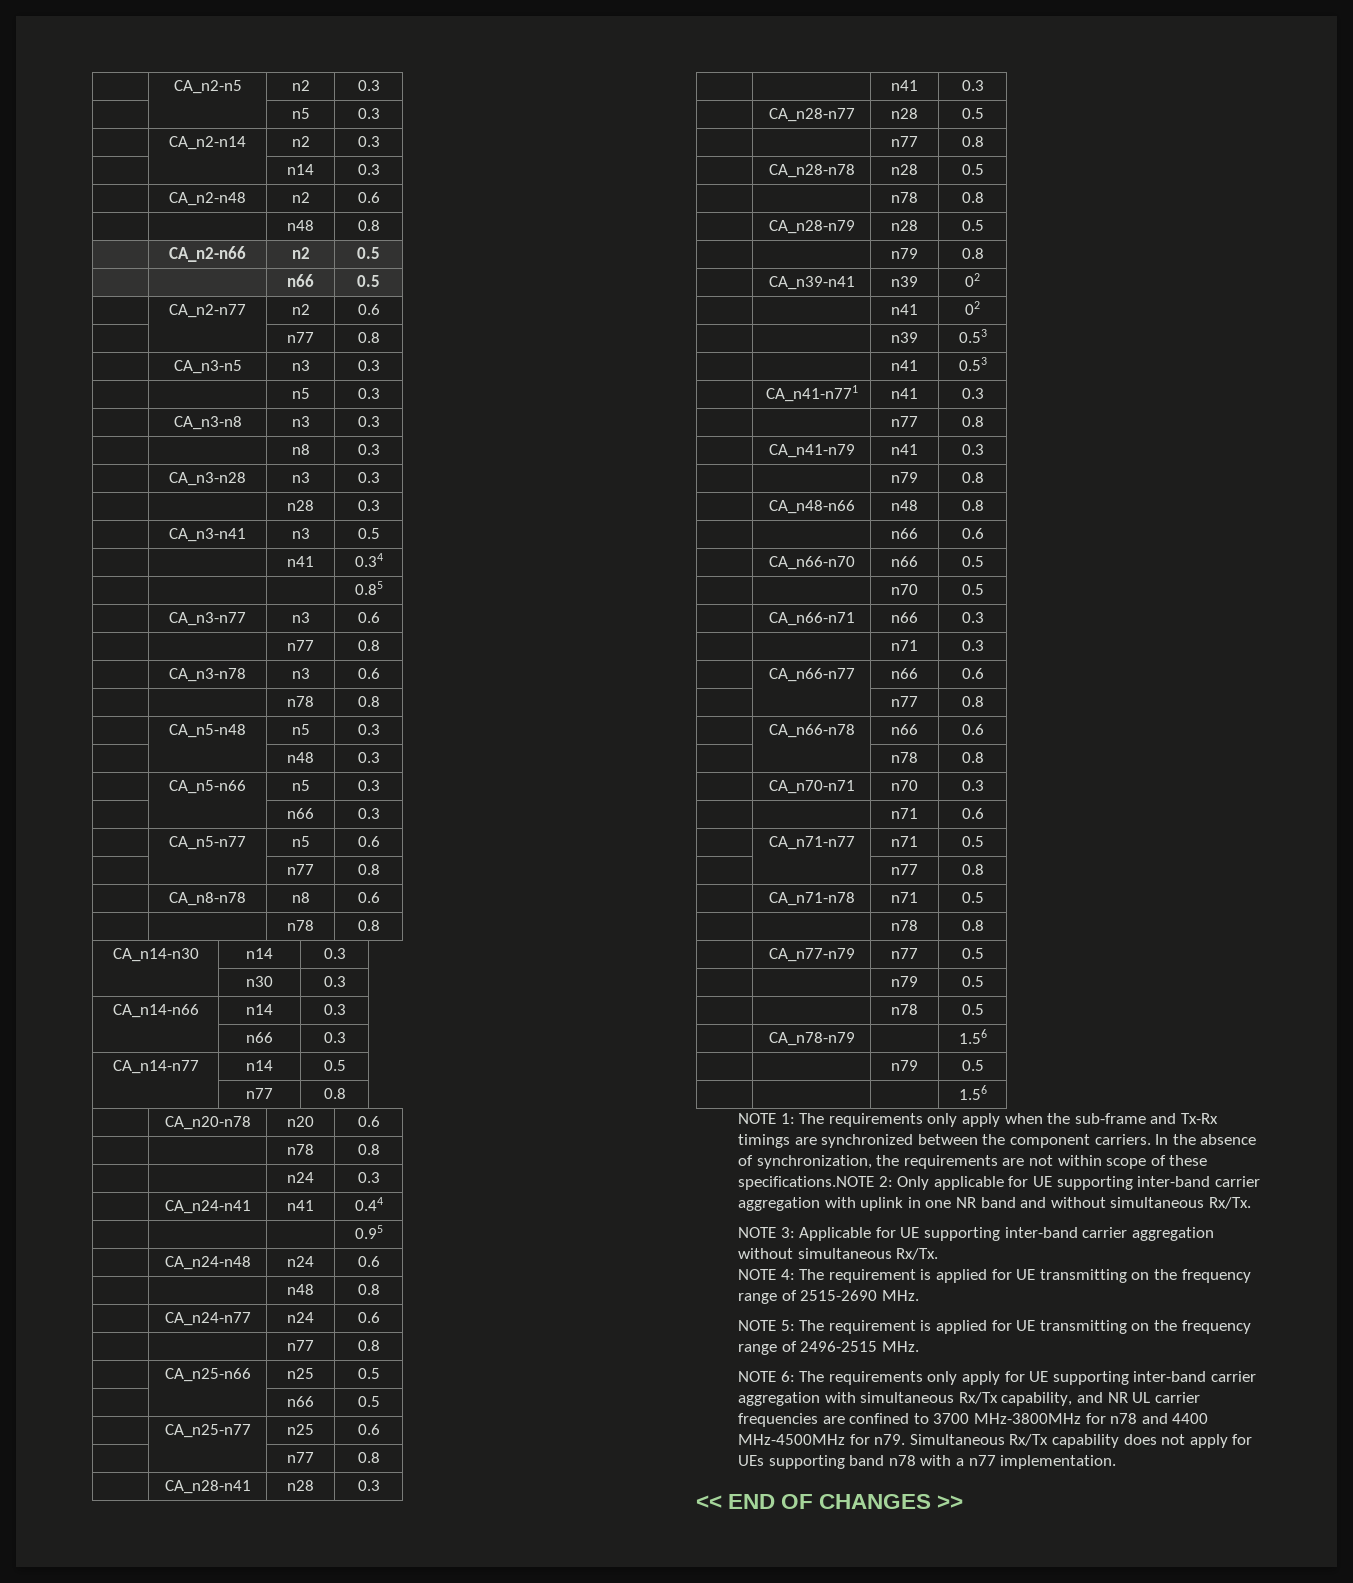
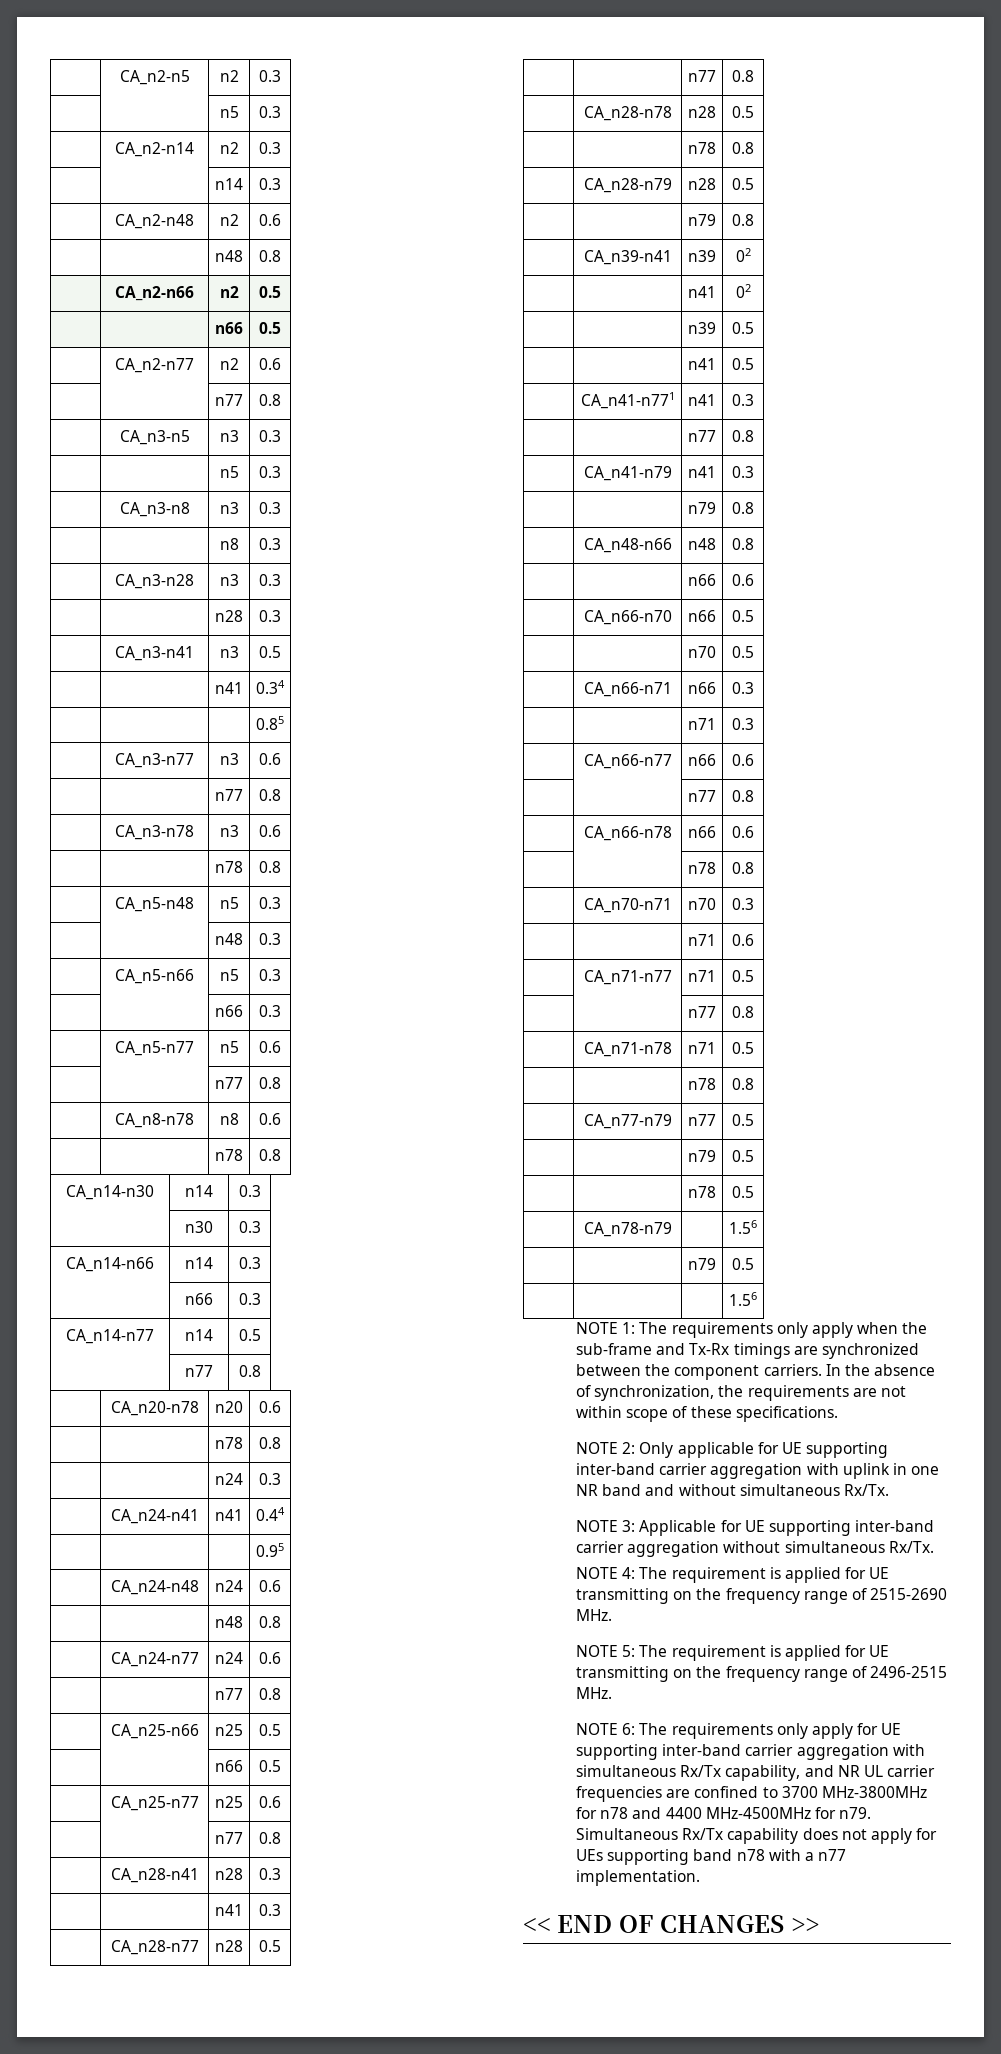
- | | n39 | 0.53
- | | n41 | 0.53
+ | | n39 | 0.5
+ | | n41 | 0.5
- In the absence of synchronization, the requirements are not within scope of these specifications.NOTE 2: Only applicable for UE supporting inter-band carrier aggregation with uplink in one NR band and without simultaneous Rx/Tx.
+ In the absence of synchronization, the requirements are not within scope of these specifications.
+ NOTE 2: Only applicable for UE supporting inter-band carrier aggregation with uplink in one NR band and without simultaneous Rx/Tx.

